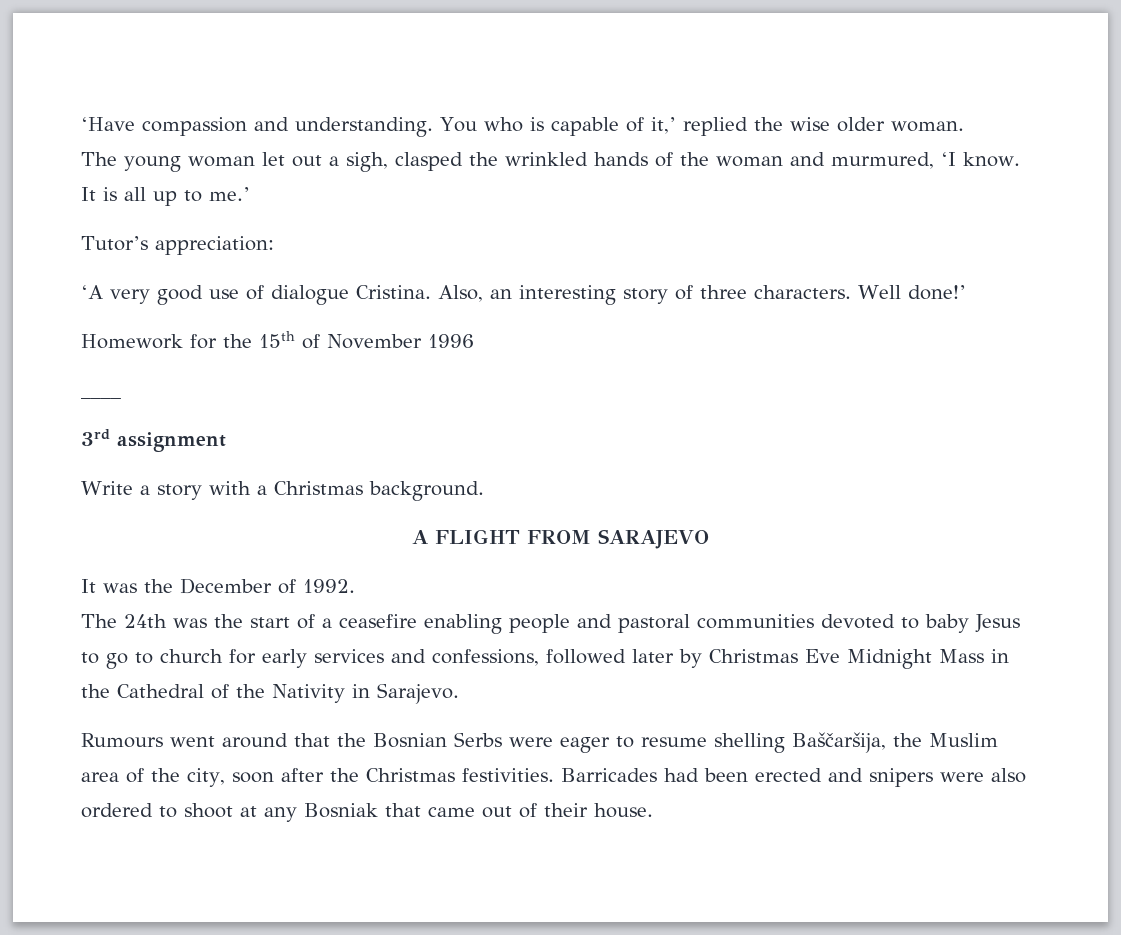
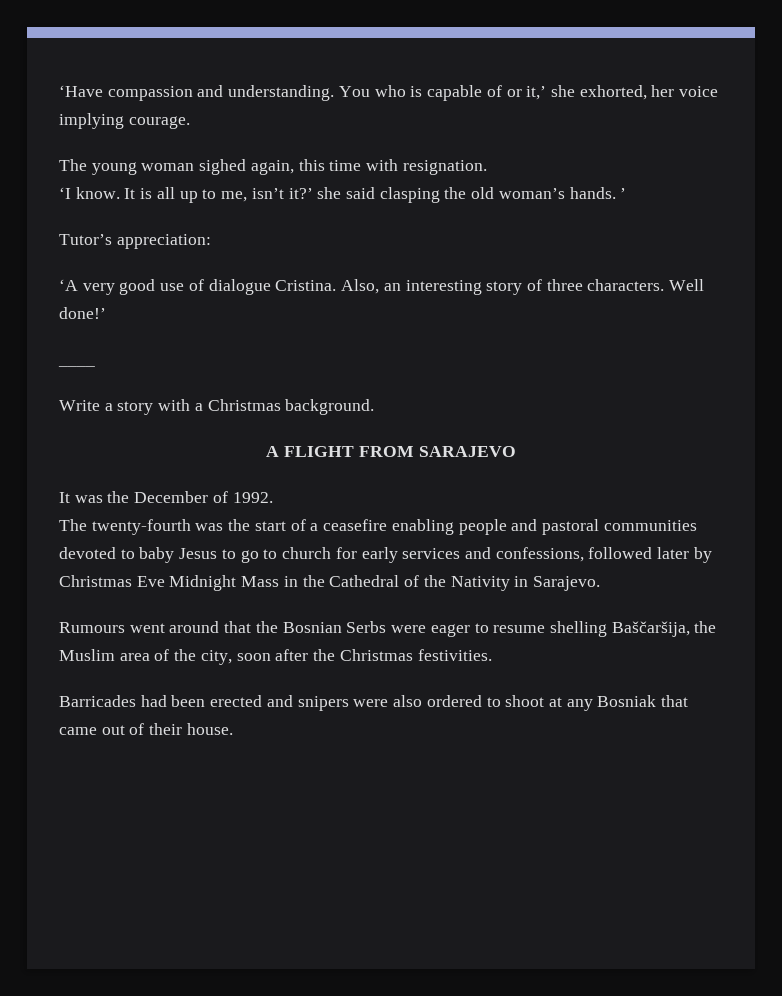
- You who is capable of it,’ replied the wise older woman.
- The young woman let out a sigh, clasped the wrinkled hands of the woman and murmured, ‘I know.
+ You who is capable of or it,’ she exhorted, her voice implying courage.
+ The young woman sighed again, this time with resignation.
+ ‘I know.
- It is all up to me.’
+ It is all up to me, isn’t it?’ she said clasping the old woman’s hands. ’
- Homework for the 15th of November 1996
- 3rd assignment
- The 24th was the start of a ceasefire enabling people and pastoral communities devoted to baby Jesus to go to church for early services and confessions, followed later by Christmas Eve Midnight Mass in the Cathedral of the Nativity in Sarajevo.
+ The twenty-fourth was the start of a ceasefire enabling people and pastoral communities devoted to baby Jesus to go to church for early services and confessions, followed later by Christmas Eve Midnight Mass in the Cathedral of the Nativity in Sarajevo.
- Rumours went around that the Bosnian Serbs were eager to resume shelling Baščaršija, the Muslim area of the city, soon after the Christmas festivities. Barricades had been erected and snipers were also ordered to shoot at any Bosniak that came out of their house.
+ Rumours went around that the Bosnian Serbs were eager to resume shelling Baščaršija, the Muslim area of the city, soon after the Christmas festivities.
+ Barricades had been erected and snipers were also ordered to shoot at any Bosniak that came out of their house.

